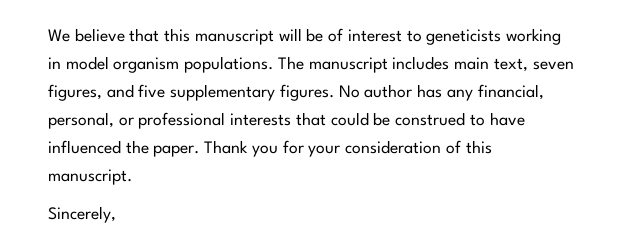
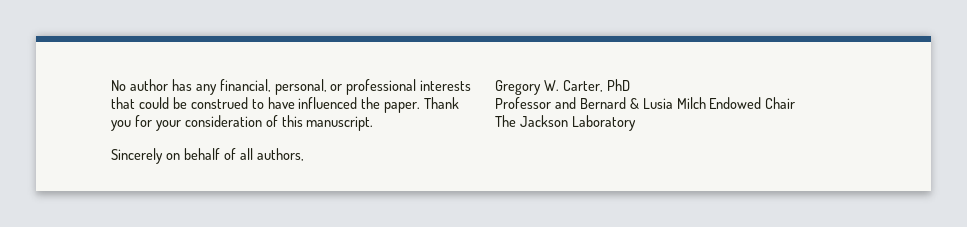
- We believe that this manuscript will be of interest to geneticists working in model organism populations. The manuscript includes main text, seven figures, and five supplementary figures.
- Sincerely,
+ Sincerely on behalf of all authors,
+ Gregory W. Carter, PhD
+ Professor and Bernard & Lusia Milch Endowed Chair
+ The Jackson Laboratory

